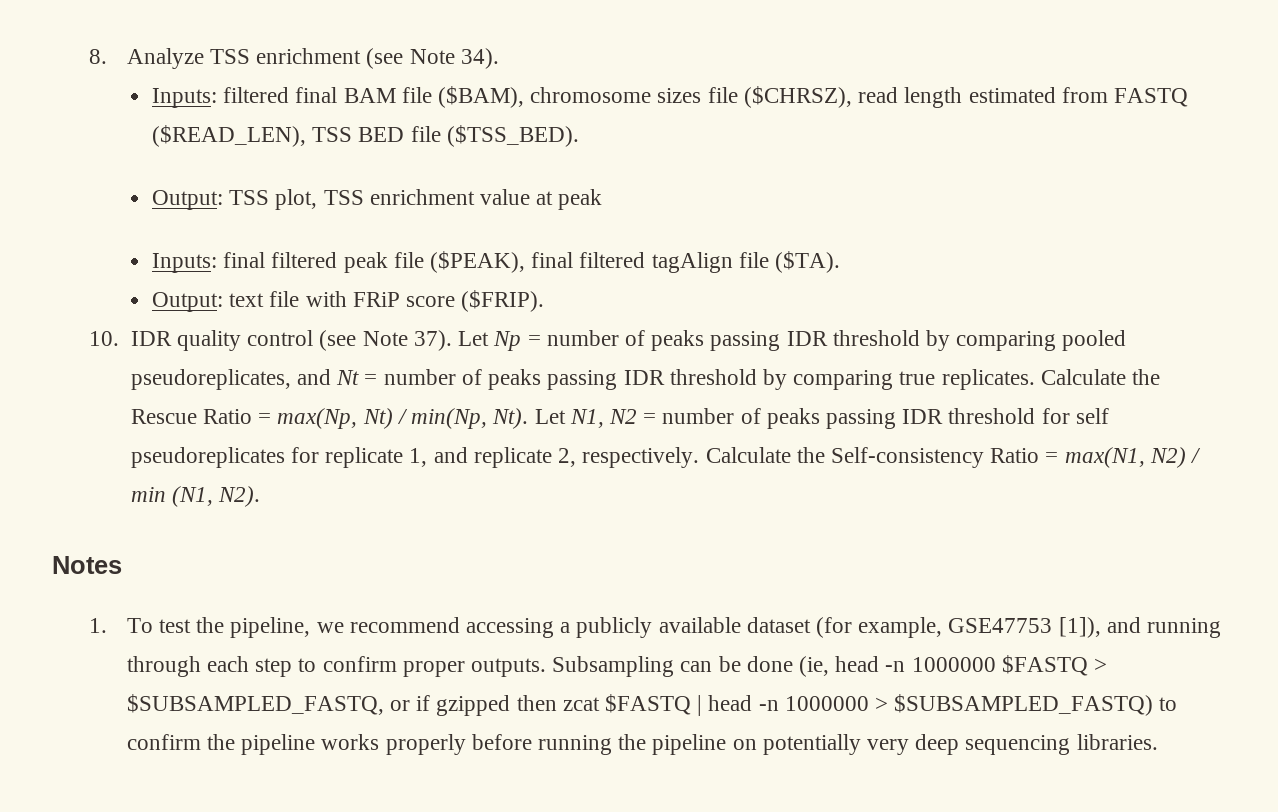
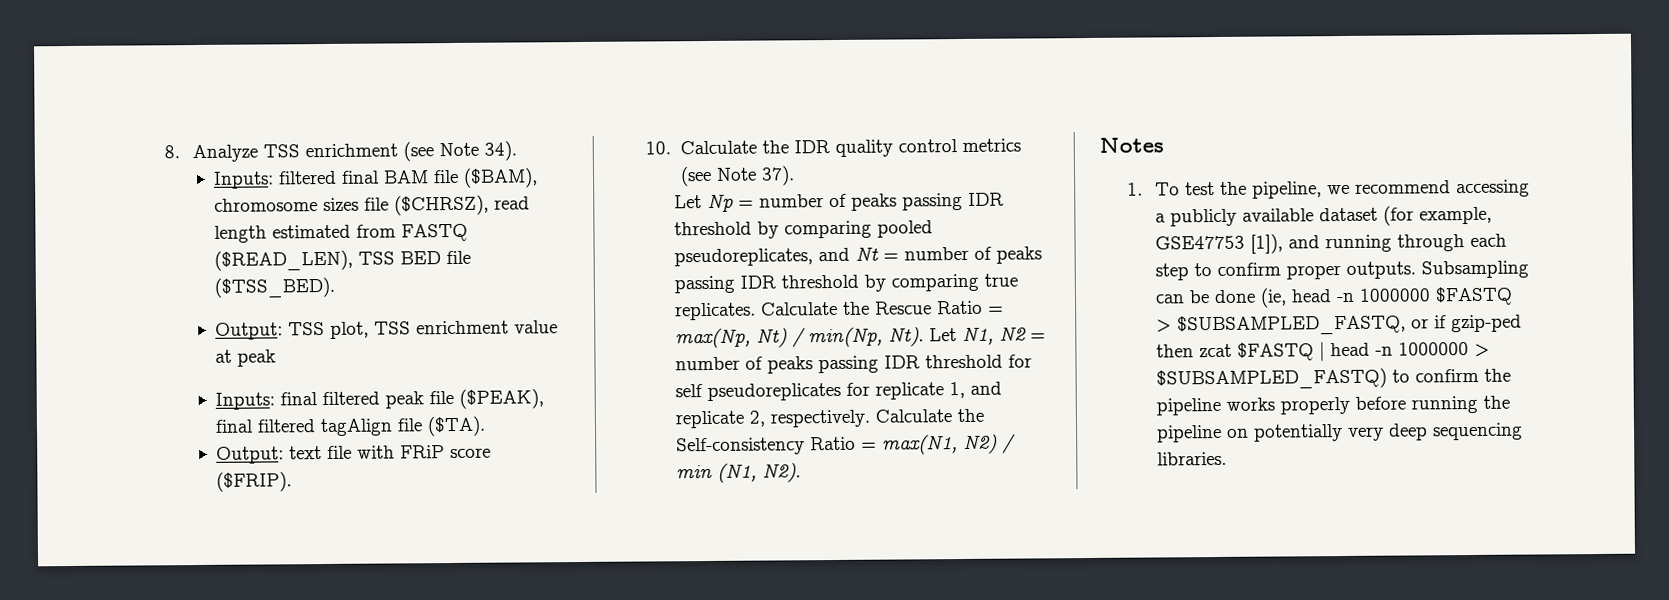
- 10. IDR quality control (see Note 37). Let Np = number of peaks passing IDR threshold by comparing pooled pseudoreplicates, and Nt = number of peaks passing IDR threshold by comparing true replicates.
+ 10. Calculate the IDR quality control metrics (see Note 37).
+ Let Np = number of peaks passing IDR threshold by comparing pooled pseudoreplicates, and Nt = number of peaks passing IDR threshold by comparing true replicates.
- Subsampling can be done (ie, head -n 1000000 $FASTQ > $SUBSAMPLED_FASTQ, or if gzipped then zcat $FASTQ | head -n 1000000 > $SUBSAMPLED_FASTQ) to confirm the pipeline works properly before running the pipeline on potentially very deep sequencing libraries.
+ Subsampling can be done (ie, head -n 1000000 $FASTQ > $SUBSAMPLED_FASTQ, or if gzip-ped then zcat $FASTQ | head -n 1000000 > $SUBSAMPLED_FASTQ) to confirm the pipeline works properly before running the pipeline on potentially very deep sequencing libraries.

